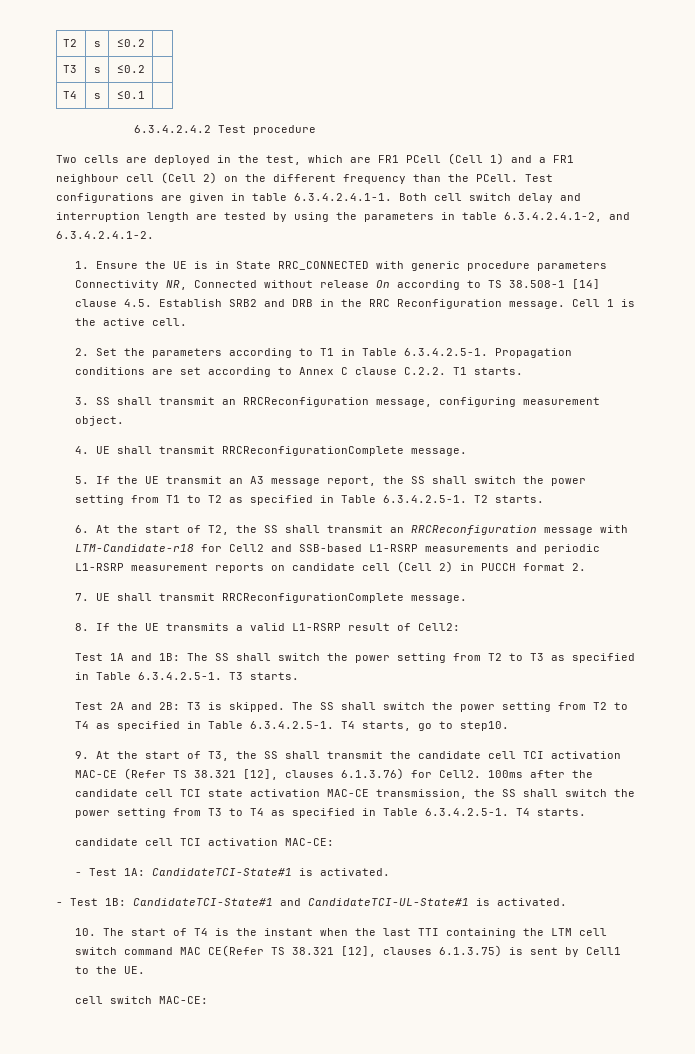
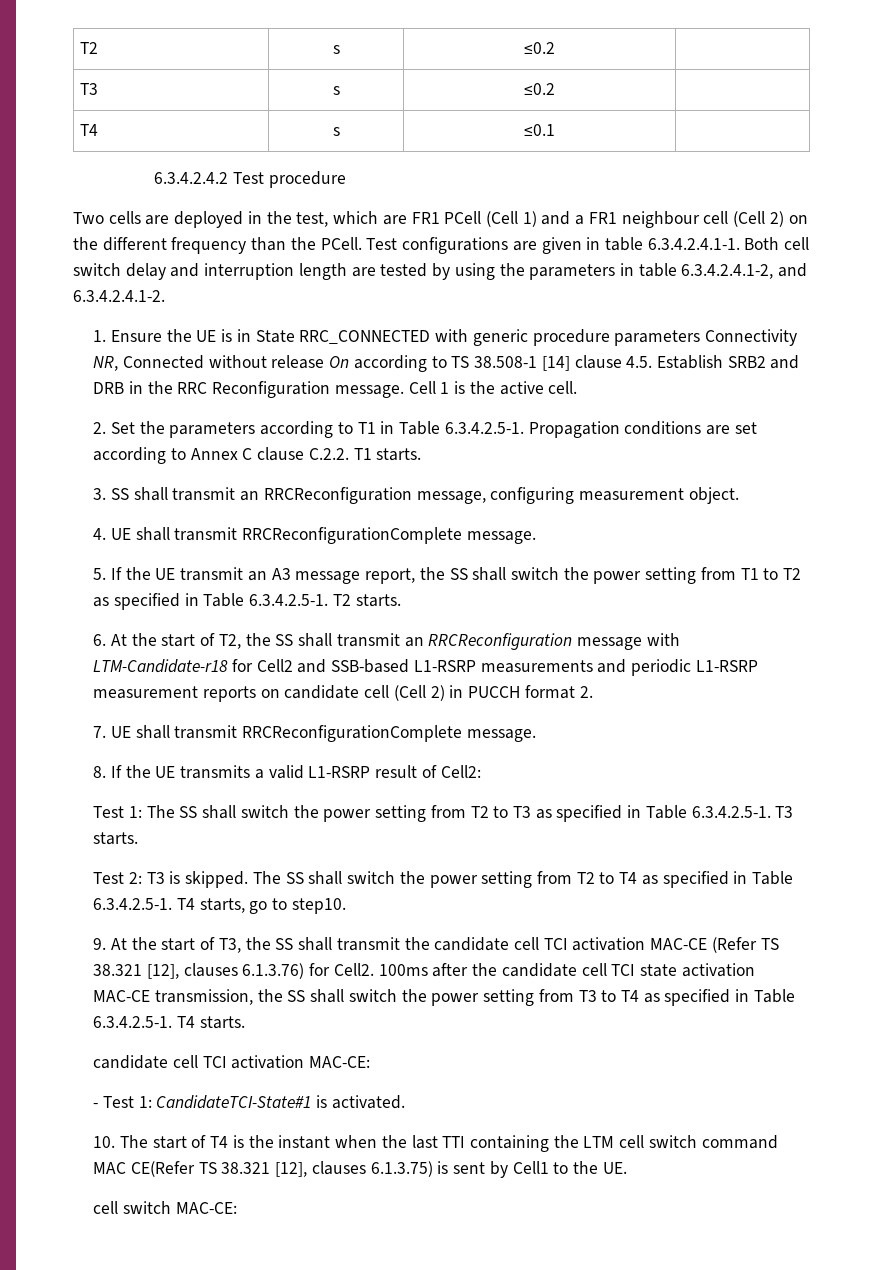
- Test 1A and 1B: The SS shall switch the power setting from T2 to T3 as specified in Table 6.3.4.2.5-1. T3 starts.
+ Test 1: The SS shall switch the power setting from T2 to T3 as specified in Table 6.3.4.2.5-1. T3 starts.
- Test 2A and 2B: T3 is skipped.
+ Test 2: T3 is skipped.
- - Test 1A: CandidateTCI-State#1 is activated.
+ - Test 1: CandidateTCI-State#1 is activated.
- - Test 1B: CandidateTCI-State#1 and CandidateTCI-UL-State#1 is activated.

